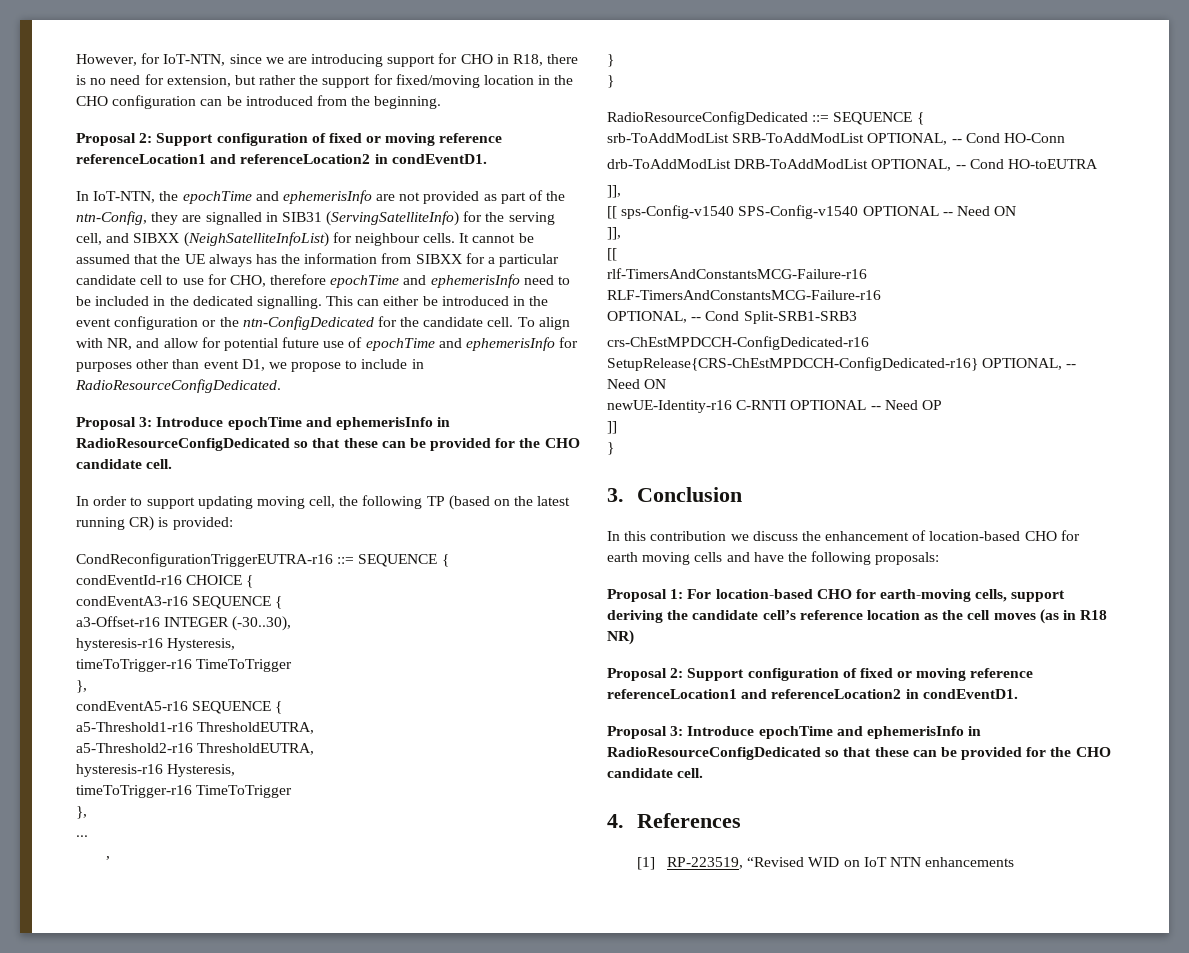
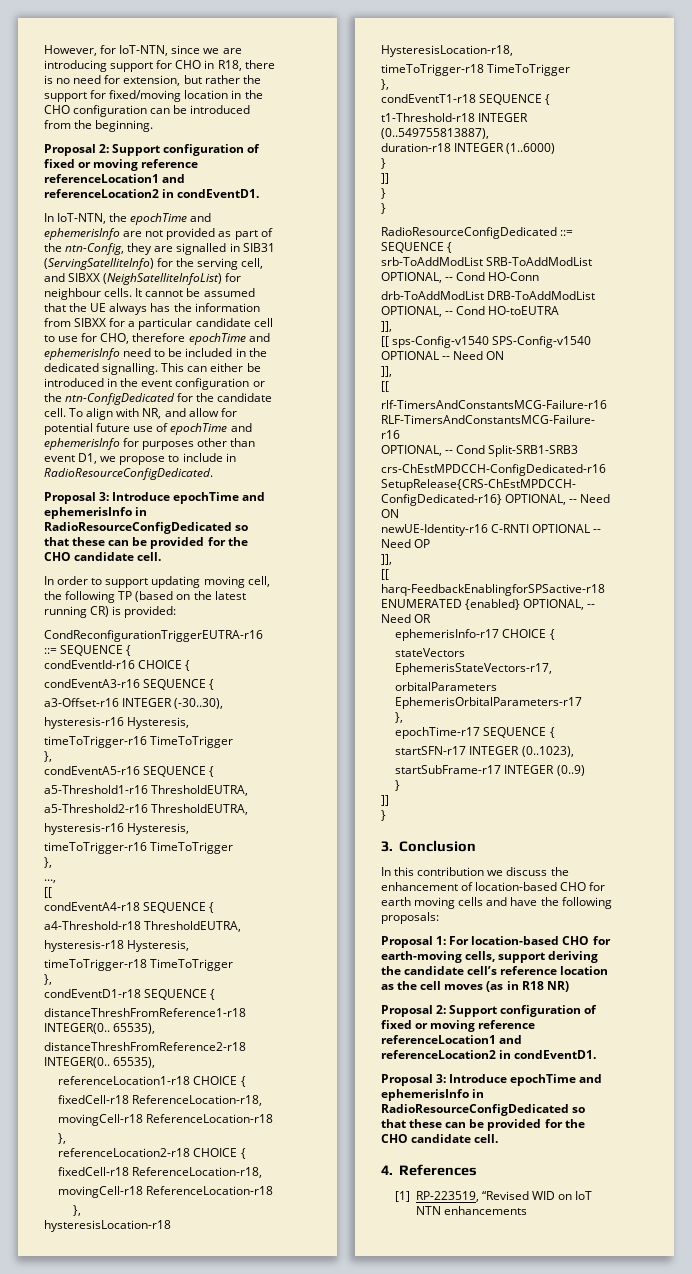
- ...
- ,
+ ...,
+ [[
+ condEventA4-r18 SEQUENCE {
+ a4-Threshold-r18 ThresholdEUTRA,
+ hysteresis-r18 Hysteresis,
+ timeToTrigger-r18 TimeToTrigger
+ },
+ condEventD1-r18 SEQUENCE {
+ distanceThreshFromReference1-r18 INTEGER(0.. 65535),
+ distanceThreshFromReference2-r18 INTEGER(0.. 65535),
+ referenceLocation1-r18 CHOICE {
+ fixedCell-r18 ReferenceLocation-r18,
+ movingCell-r18 ReferenceLocation-r18
+ },
+ referenceLocation2-r18 CHOICE {
+ fixedCell-r18 ReferenceLocation-r18,
+ movingCell-r18 ReferenceLocation-r18
+ },
+ hysteresisLocation-r18 HysteresisLocation-r18,
+ timeToTrigger-r18 TimeToTrigger
+ },
+ condEventT1-r18 SEQUENCE {
+ t1-Threshold-r18 INTEGER (0..549755813887),
+ duration-r18 INTEGER (1..6000)
+ }
+ ]]
  newUE-Identity-r16 C-RNTI OPTIONAL -- Need OP
+ ]],
+ [[ harq-FeedbackEnablingforSPSactive-r18 ENUMERATED {enabled} OPTIONAL, -- Need OR
+ ephemerisInfo-r17 CHOICE {
+ stateVectors EphemerisStateVectors-r17,
+ orbitalParameters EphemerisOrbitalParameters-r17
+ },
+ epochTime-r17 SEQUENCE {
+ startSFN-r17 INTEGER (0..1023),
+ startSubFrame-r17 INTEGER (0..9)
+ }

